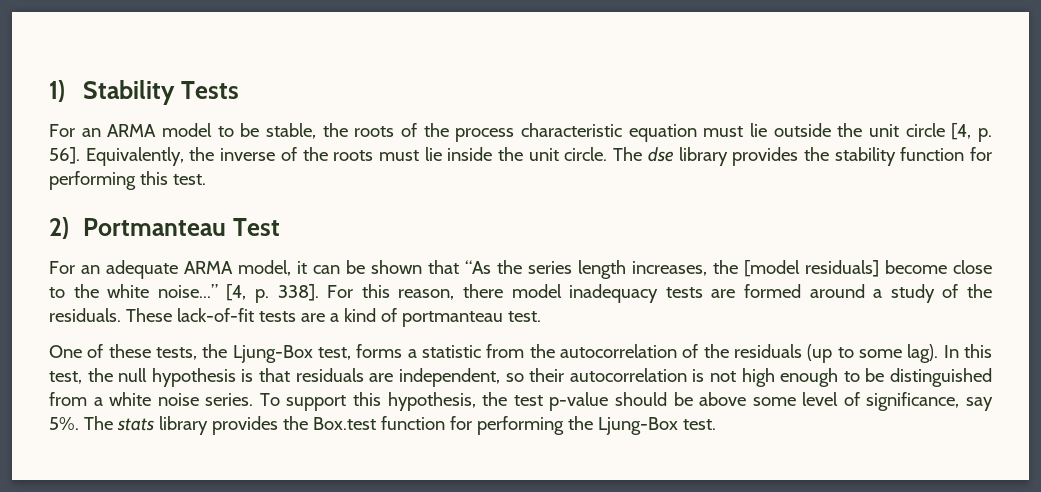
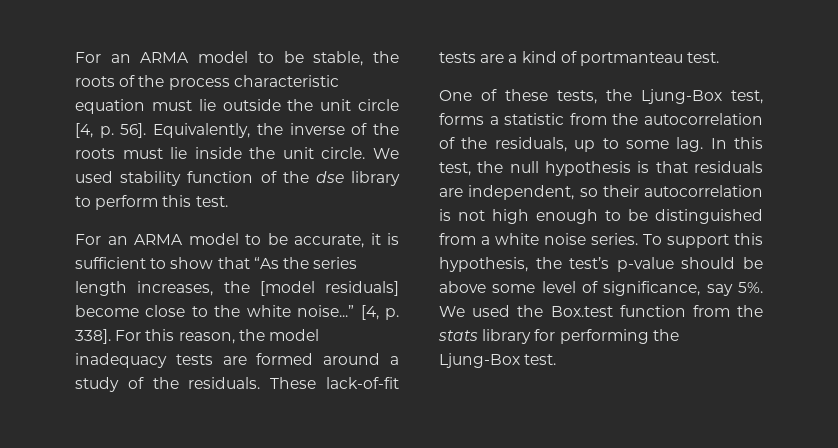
- 1) Stability Tests
- The dse library provides the stability function for performing this test.
+ We used stability function of the dse library to perform this test.
- 2) Portmanteau Test
- For an adequate ARMA model, it can be shown that “As the series length increases, the [model residuals] become close to the white noise...”
+ For an ARMA model to be accurate, it is sufficient to show that “As the series length increases, the [model residuals] become close to the white noise...”
- For this reason, there model inadequacy tests are formed around a study of the residuals.
+ For this reason, the model inadequacy tests are formed around a study of the residuals.
- One of these tests, the Ljung-Box test, forms a statistic from the autocorrelation of the residuals (up to some lag).
+ One of these tests, the Ljung-Box test, forms a statistic from the autocorrelation of the residuals, up to some lag.
- To support this hypothesis, the test p-value should be above some level of significance, say 5%.
+ To support this hypothesis, the test’s p-value should be above some level of significance, say 5%.
- The stats library provides the Box.test function for performing the Ljung-Box test.
+ We used the Box.test function from the stats library for performing the Ljung-Box test.

